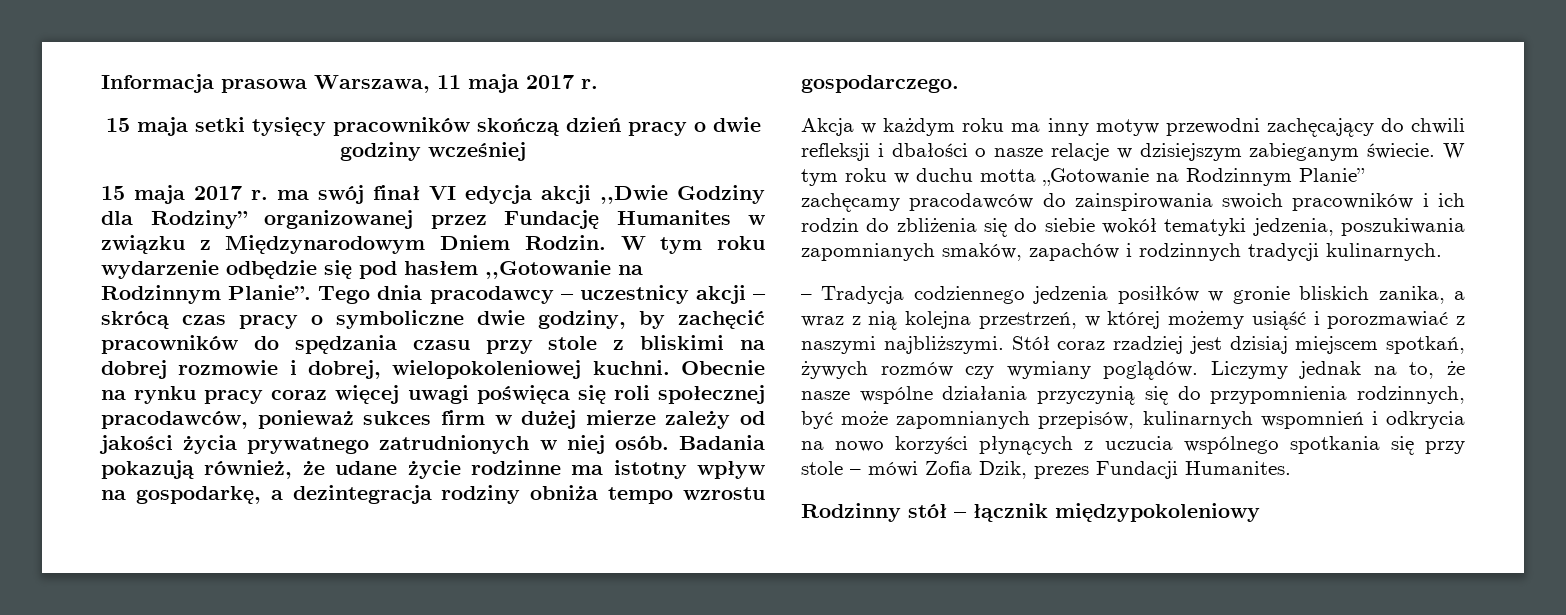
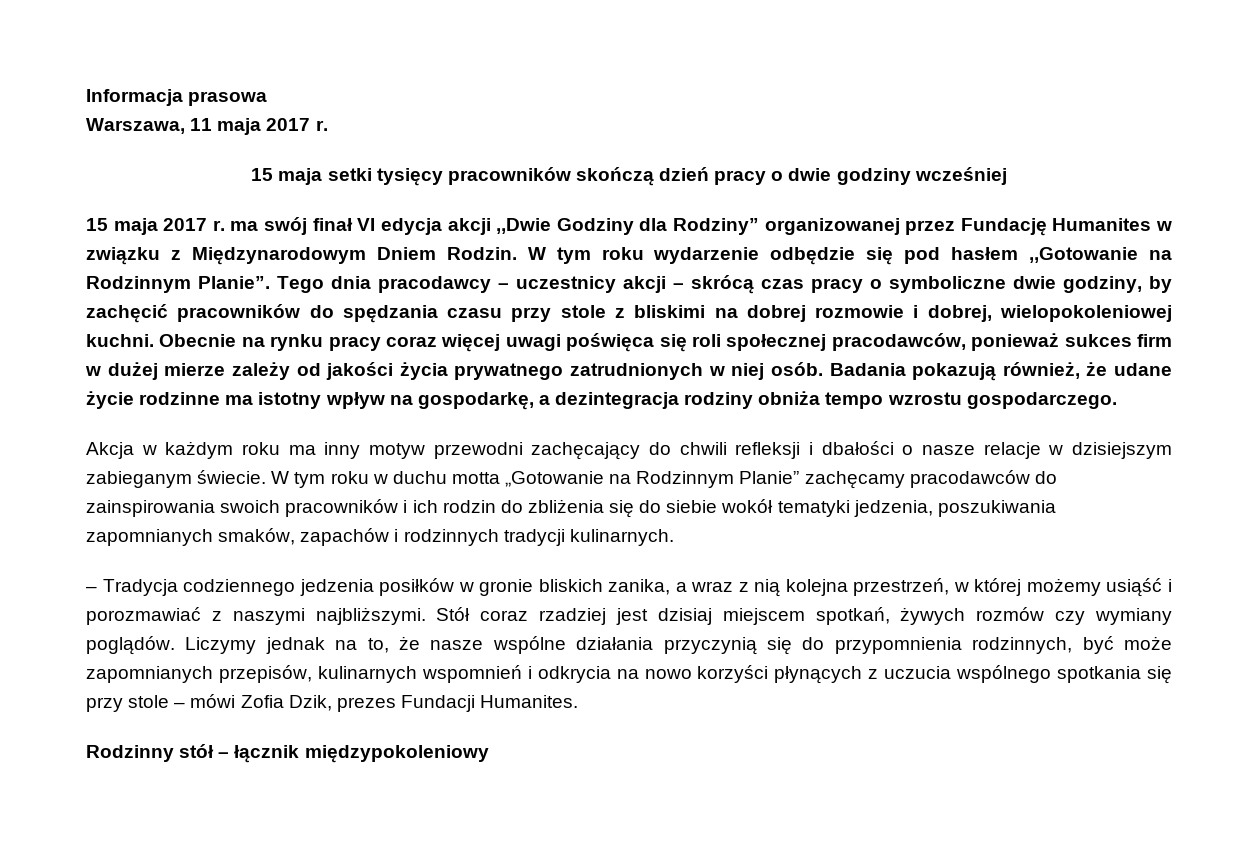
- Informacja prasowa Warszawa, 11 maja 2017 r.
+ Informacja prasowa
+ Warszawa, 11 maja 2017 r.

